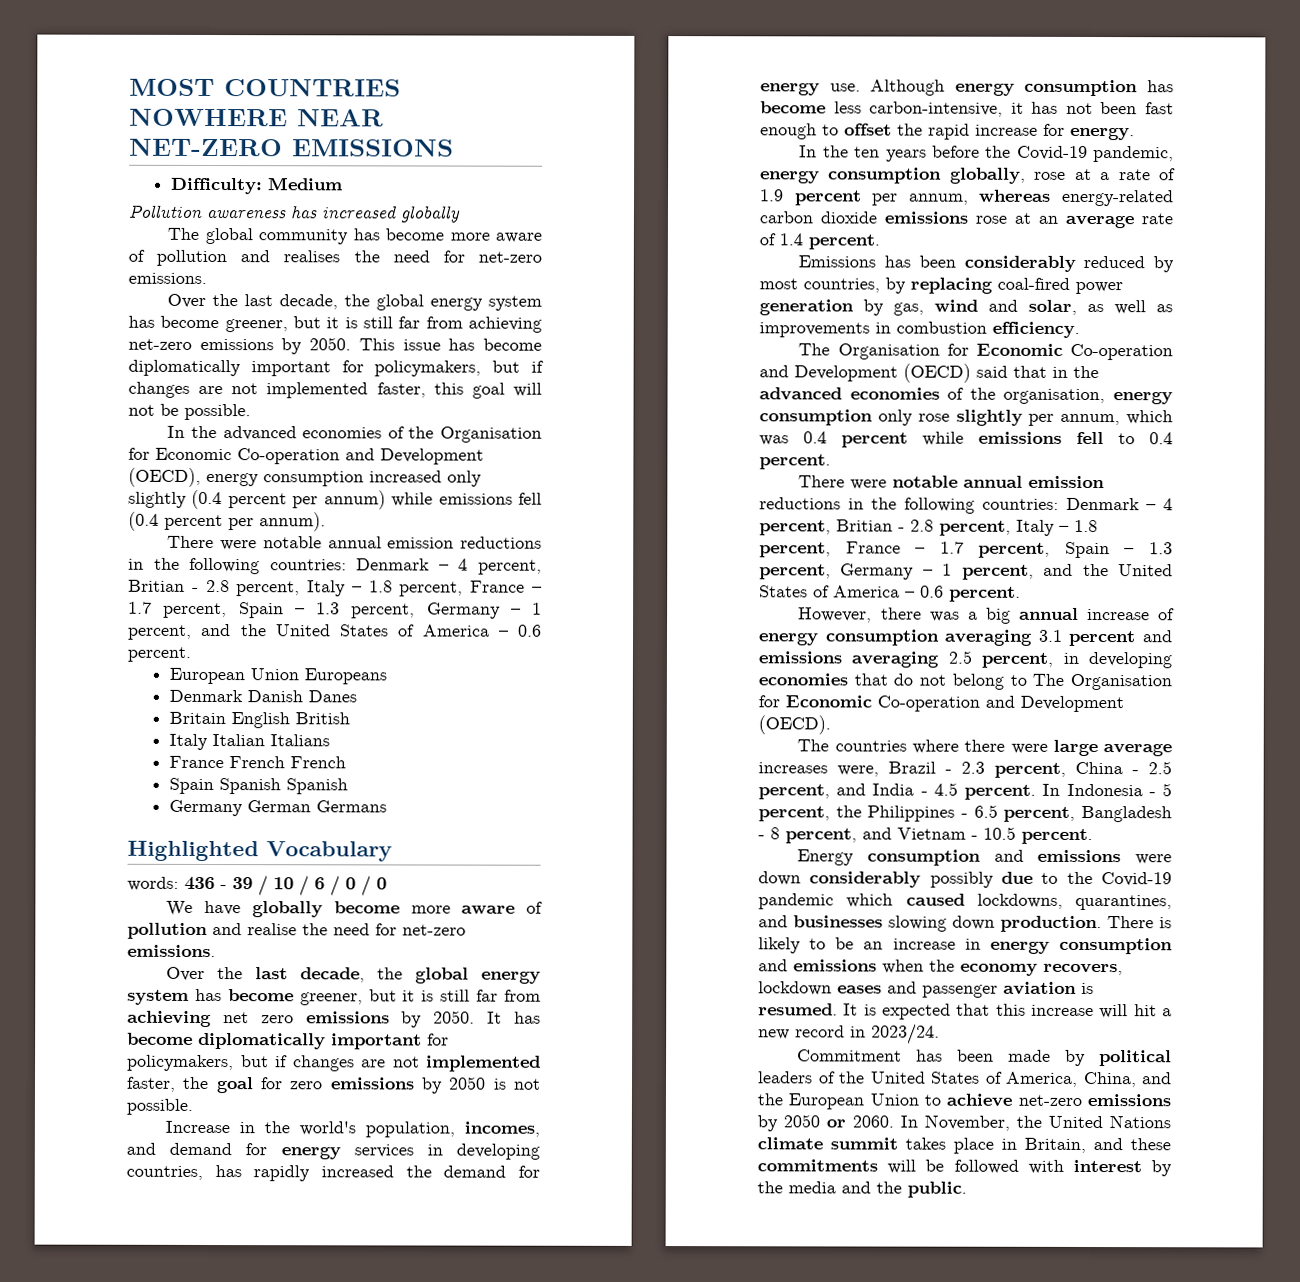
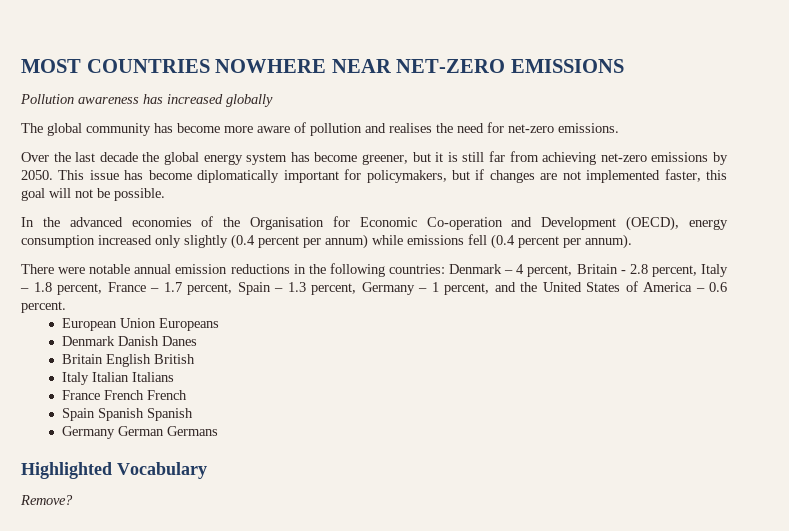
- Difficulty: Medium
- Over the last decade, the global energy system has become greener, but it is still far from achieving net-zero emissions by 2050.
+ Over the last decade the global energy system has become greener, but it is still far from achieving net-zero emissions by 2050.
  In the advanced economies of the Organisation for Economic Co-operation and Development (OECD), energy consumption increased only slightly (0.4 percent per annum) while emissions fell (0.4 percent per annum).
- There were notable annual emission reductions in the following countries: Denmark – 4 percent, Britian - 2.8 percent, Italy – 1.8 percent, France – 1.7 percent, Spain – 1.3 percent, Germany – 1 percent, and the United States of America – 0.6 percent.
+ There were notable annual emission reductions in the following countries: Denmark – 4 percent, Britain - 2.8 percent, Italy – 1.8 percent, France – 1.7 percent, Spain – 1.3 percent, Germany – 1 percent, and the United States of America – 0.6 percent.
- words: 436 - 39 / 10 / 6 / 0 / 0
- We have globally become more aware of pollution and realise the need for net-zero emissions.
- Over the last decade, the global energy system has become greener, but it is still far from achieving net zero emissions by 2050. It has become diplomatically important for policymakers, but if changes are not implemented faster, the goal for zero emissions by 2050 is not possible.
- Increase in the world's population, incomes, and demand for energy services in developing countries, has rapidly increased the demand for energy use. Although energy consumption has become less carbon-intensive, it has not been fast enough to offset the rapid increase for energy.
- In the ten years before the Covid-19 pandemic, energy consumption globally, rose at a rate of 1.9 percent per annum, whereas energy-related carbon dioxide emissions rose at an average rate of 1.4 percent.
- Emissions has been considerably reduced by most countries, by replacing coal-fired power generation by gas, wind and solar, as well as improvements in combustion efficiency.
- The Organisation for Economic Co-operation and Development (OECD) said that in the advanced economies of the organisation, energy consumption only rose slightly per annum, which was 0.4 percent while emissions fell to 0.4 percent.
- There were notable annual emission reductions in the following countries: Denmark – 4 percent, Britian - 2.8 percent, Italy – 1.8 percent, France – 1.7 percent, Spain – 1.3 percent, Germany – 1 percent, and the United States of America – 0.6 percent.
- However, there was a big annual increase of energy consumption averaging 3.1 percent and emissions averaging 2.5 percent, in developing economies that do not belong to The Organisation for Economic Co-operation and Development (OECD).
- The countries where there were large average increases were, Brazil - 2.3 percent, China - 2.5 percent, and India - 4.5 percent. In Indonesia - 5 percent, the Philippines - 6.5 percent, Bangladesh - 8 percent, and Vietnam - 10.5 percent.
- Energy consumption and emissions were down considerably possibly due to the Covid-19 pandemic which caused lockdowns, quarantines, and businesses slowing down production. There is likely to be an increase in energy consumption and emissions when the economy recovers, lockdown eases and passenger aviation is resumed. It is expected that this increase will hit a new record in 2023/24.
- Commitment has been made by political leaders of the United States of America, China, and the European Union to achieve net-zero emissions by 2050 or 2060. In November, the United Nations climate summit takes place in Britain, and these commitments will be followed with interest by the media and the public.
+ Remove?

